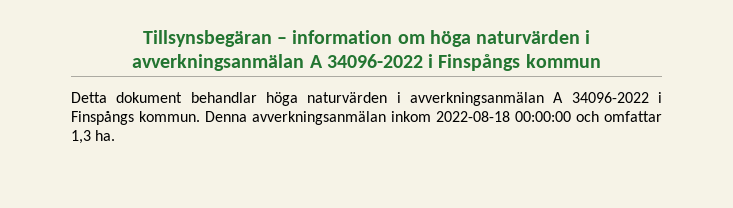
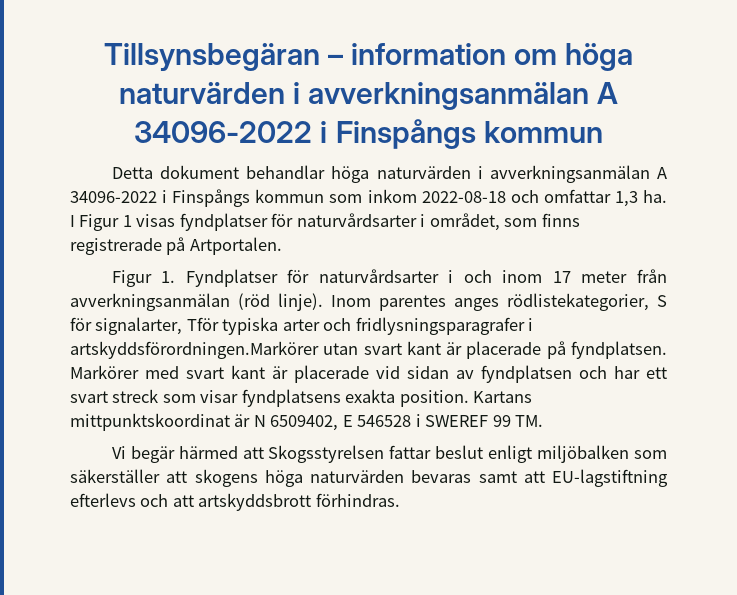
- Detta dokument behandlar höga naturvärden i avverkningsanmälan A 34096-2022 i Finspångs kommun. Denna avverkningsanmälan inkom 2022-08-18 00:00:00 och omfattar 1,3 ha.
+ Detta dokument behandlar höga naturvärden i avverkningsanmälan A 34096-2022 i Finspångs kommun som inkom 2022-08-18 och omfattar 1,3 ha.
+ I Figur 1 visas fyndplatser för naturvårdsarter i området, som finns registrerade på Artportalen.
+ Figur 1. Fyndplatser för naturvårdsarter i och inom 17 meter från avverkningsanmälan (röd linje). Inom parentes anges rödlistekategorier, S för signalarter, Tför typiska arter och fridlysningsparagrafer i artskyddsförordningen.Markörer utan svart kant är placerade på fyndplatsen. Markörer med svart kant är placerade vid sidan av fyndplatsen och har ett svart streck som visar fyndplatsens exakta position. Kartans mittpunktskoordinat är N 6509402, E 546528 i SWEREF 99 TM.
+ Vi begär härmed att Skogsstyrelsen fattar beslut enligt miljöbalken som säkerställer att skogens höga naturvärden bevaras samt att EU-lagstiftning efterlevs och att artskyddsbrott förhindras.

